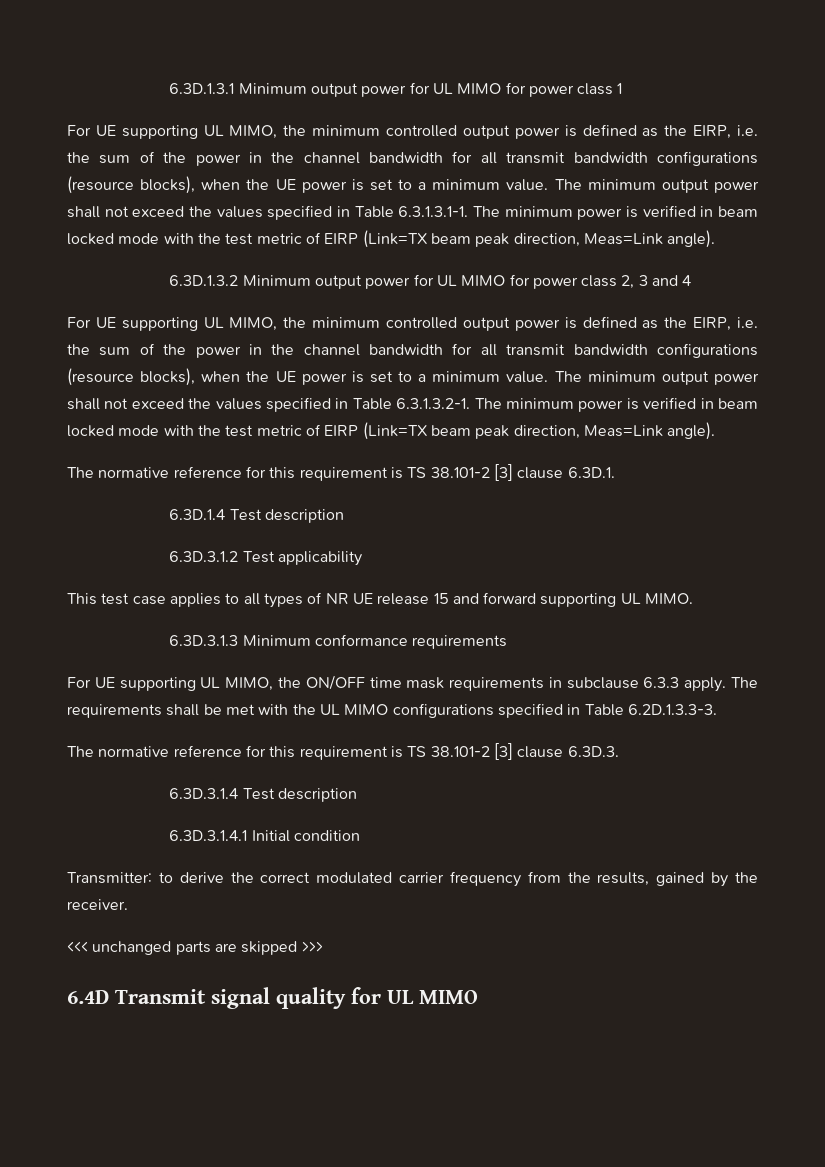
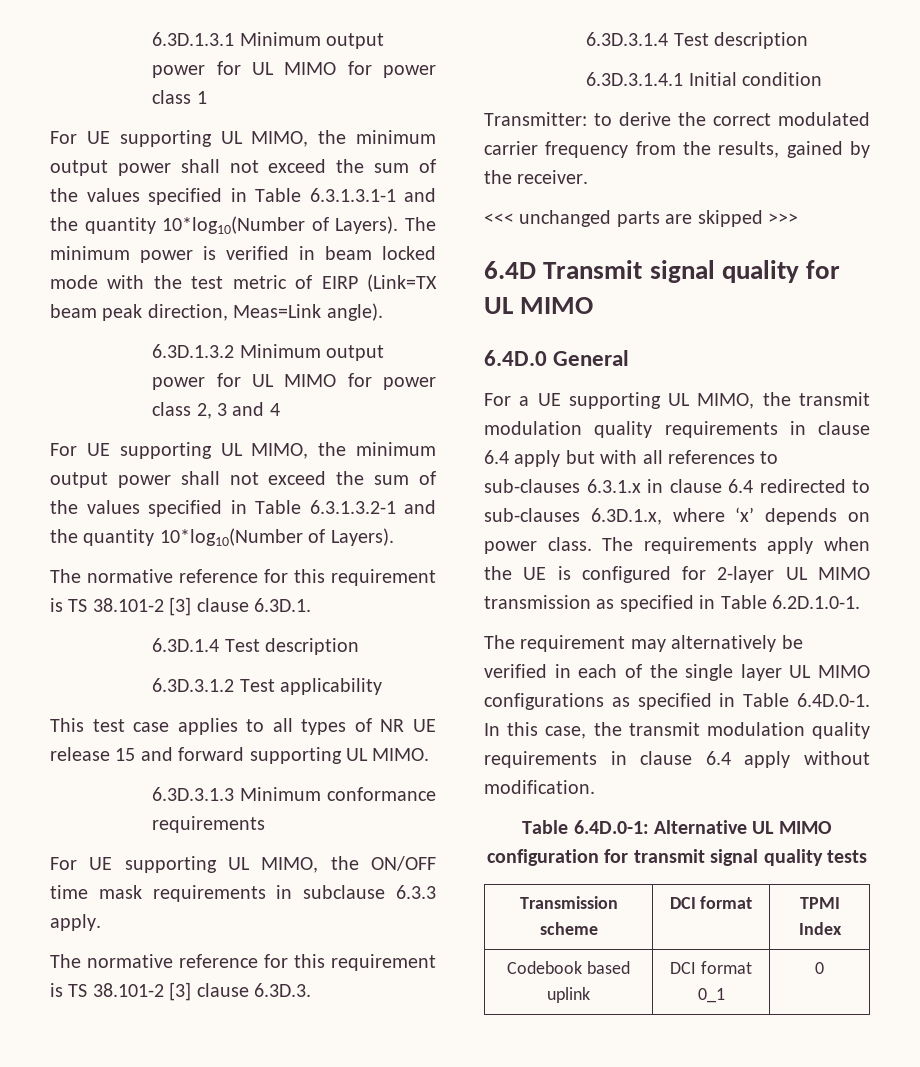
- For UE supporting UL MIMO, the minimum controlled output power is defined as the EIRP, i.e. the sum of the power in the channel bandwidth for all transmit bandwidth configurations (resource blocks), when the UE power is set to a minimum value. The minimum output power shall not exceed the values specified in Table 6.3.1.3.1-1. The minimum power is verified in beam locked mode with the test metric of EIRP (Link=TX beam peak direction, Meas=Link angle).
+ For UE supporting UL MIMO, the minimum output power shall not exceed the sum of the values specified in Table 6.3.1.3.1-1 and the quantity 10*log10(Number of Layers). The minimum power is verified in beam locked mode with the test metric of EIRP (Link=TX beam peak direction, Meas=Link angle).
- For UE supporting UL MIMO, the minimum controlled output power is defined as the EIRP, i.e. the sum of the power in the channel bandwidth for all transmit bandwidth configurations (resource blocks), when the UE power is set to a minimum value. The minimum output power shall not exceed the values specified in Table 6.3.1.3.2-1. The minimum power is verified in beam locked mode with the test metric of EIRP (Link=TX beam peak direction, Meas=Link angle).
+ For UE supporting UL MIMO, the minimum output power shall not exceed the sum of the values specified in Table 6.3.1.3.2-1 and the quantity 10*log10(Number of Layers).
- The requirements shall be met with the UL MIMO configurations specified in Table 6.2D.1.3.3-3.
+ 6.4D.0 General
+ For a UE supporting UL MIMO, the transmit modulation quality requirements in clause 6.4 apply but with all references to sub-clauses 6.3.1.x in clause 6.4 redirected to sub-clauses 6.3D.1.x, where ‘x’ depends on power class. The requirements apply when the UE is configured for 2-layer UL MIMO transmission as specified in Table 6.2D.1.0-1.
+ The requirement may alternatively be verified in each of the single layer UL MIMO configurations as specified in Table 6.4D.0-1. In this case, the transmit modulation quality requirements in clause 6.4 apply without modification.
+ Table 6.4D.0-1: Alternative UL MIMO configuration for transmit signal quality tests
+ Transmission scheme | DCI format | TPMI Index
+ Codebook based uplink | DCI format 0_1 | 0

